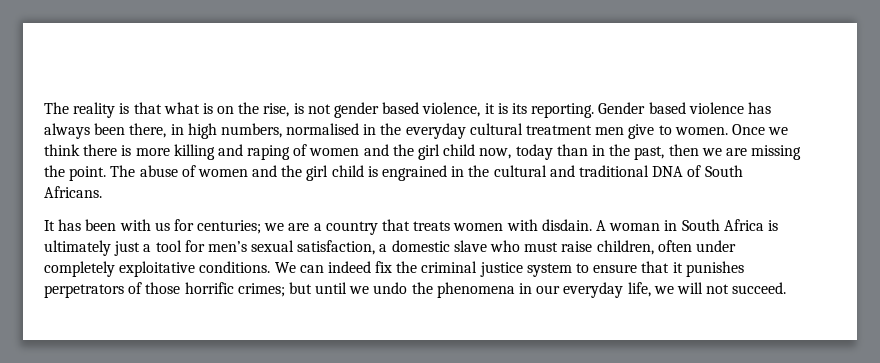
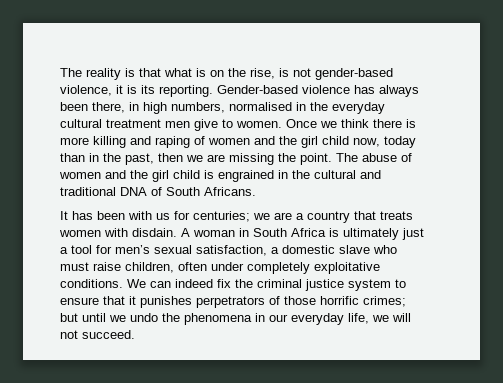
- The reality is that what is on the rise, is not gender based violence, it is its reporting.
+ The reality is that what is on the rise, is not gender-based violence, it is its reporting.
- Gender based violence has always been there, in high numbers, normalised in the everyday cultural treatment men give to women.
+ Gender-based violence has always been there, in high numbers, normalised in the everyday cultural treatment men give to women.

